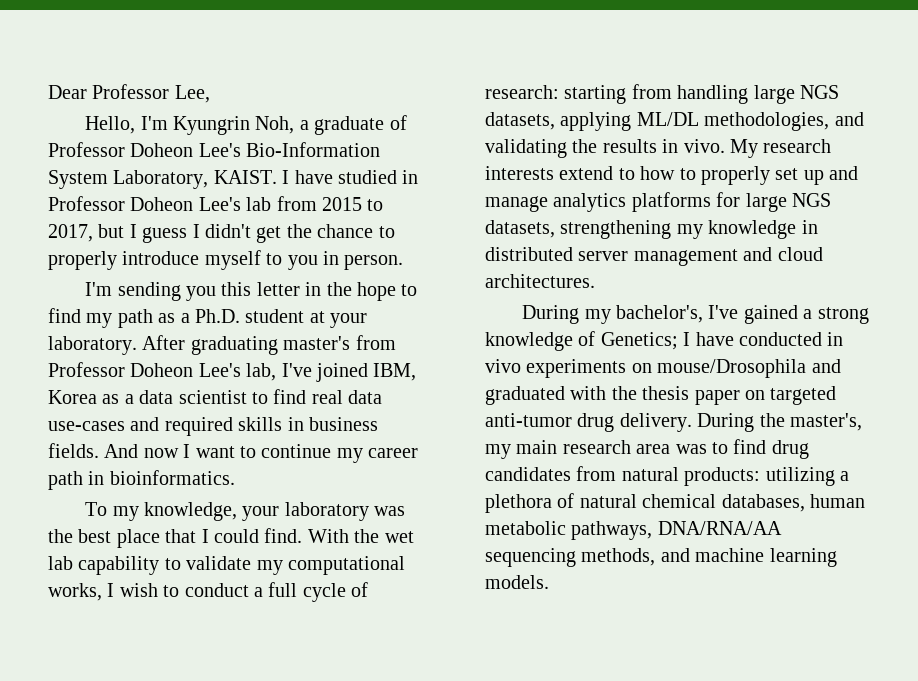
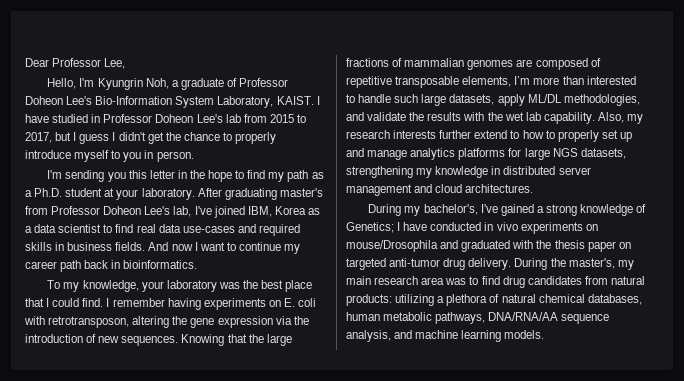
- And now I want to continue my career path in bioinformatics.
+ And now I want to continue my career path back in bioinformatics.
- With the wet lab capability to validate my computational works, I wish to conduct a full cycle of research: starting from handling large NGS datasets, applying ML/DL methodologies, and validating the results in vivo. My research interests extend to how to properly set up and manage analytics platforms for large NGS datasets, strengthening my knowledge in distributed server management and cloud architectures.
+ I remember having experiments on E. coli with retrotransposon, altering the gene expression via the introduction of new sequences. Knowing that the large fractions of mammalian genomes are composed of repetitive transposable elements, I’m more than interested to handle such large datasets, apply ML/DL methodologies, and validate the results with the wet lab capability. Also, my research interests further extend to how to properly set up and manage analytics platforms for large NGS datasets, strengthening my knowledge in distributed server management and cloud architectures.
- During the master's, my main research area was to find drug candidates from natural products: utilizing a plethora of natural chemical databases, human metabolic pathways, DNA/RNA/AA sequencing methods, and machine learning models.
+ During the master's, my main research area was to find drug candidates from natural products: utilizing a plethora of natural chemical databases, human metabolic pathways, DNA/RNA/AA sequence analysis, and machine learning models.

